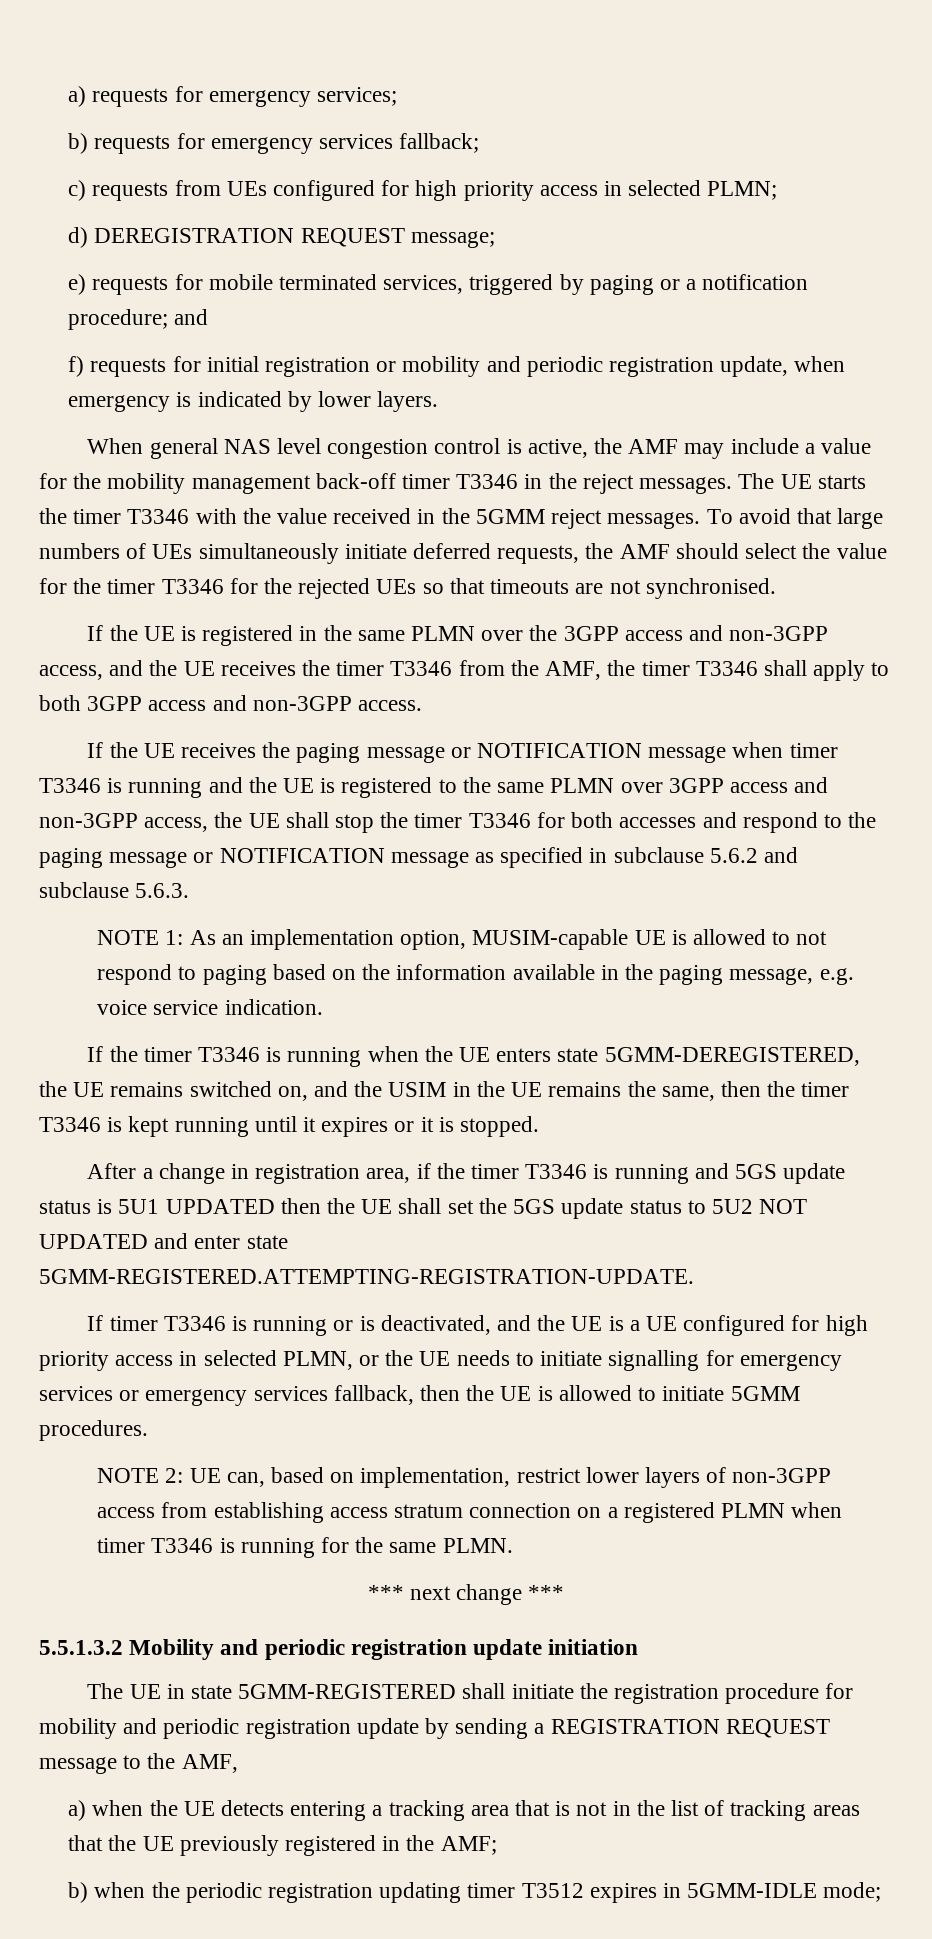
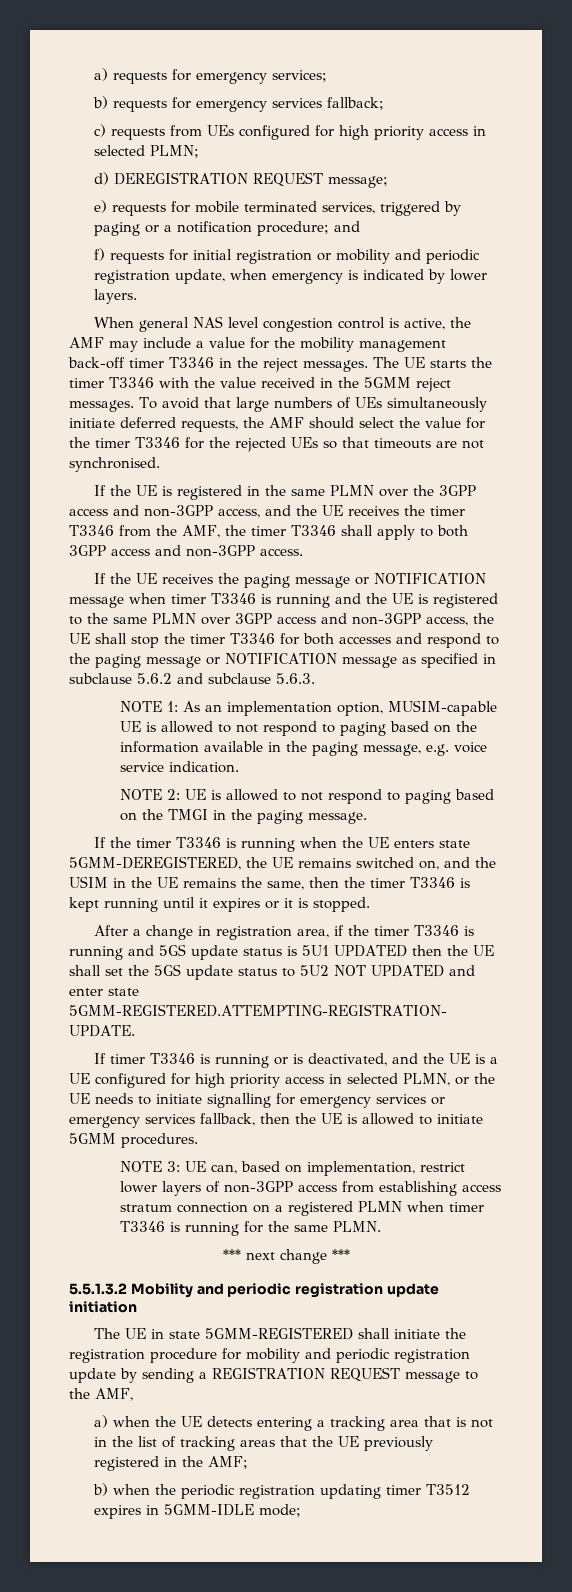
+ NOTE 2: UE is allowed to not respond to paging based on the TMGI in the paging message.
- NOTE 2: UE can, based on implementation, restrict lower layers of non-3GPP access from establishing access stratum connection on a registered PLMN when timer T3346 is running for the same PLMN.
+ NOTE 3: UE can, based on implementation, restrict lower layers of non-3GPP access from establishing access stratum connection on a registered PLMN when timer T3346 is running for the same PLMN.

